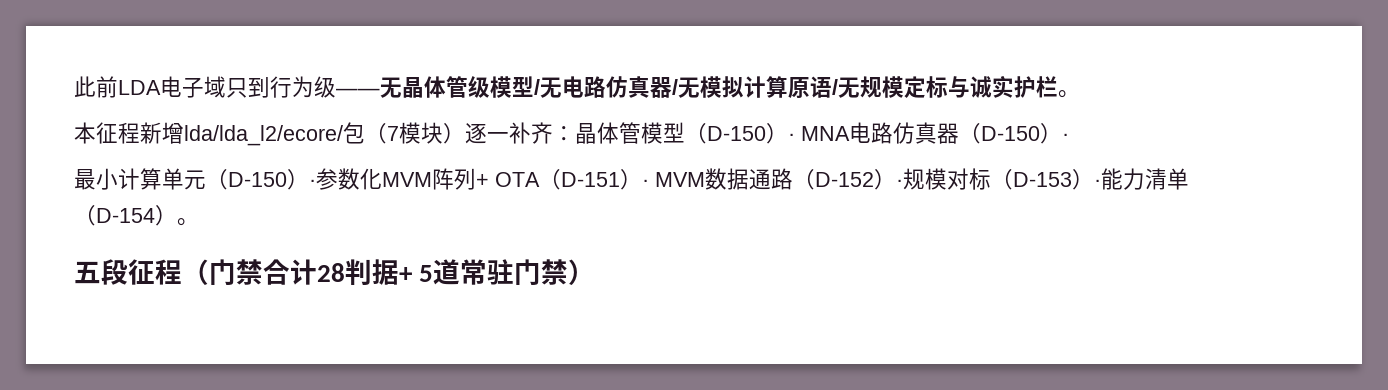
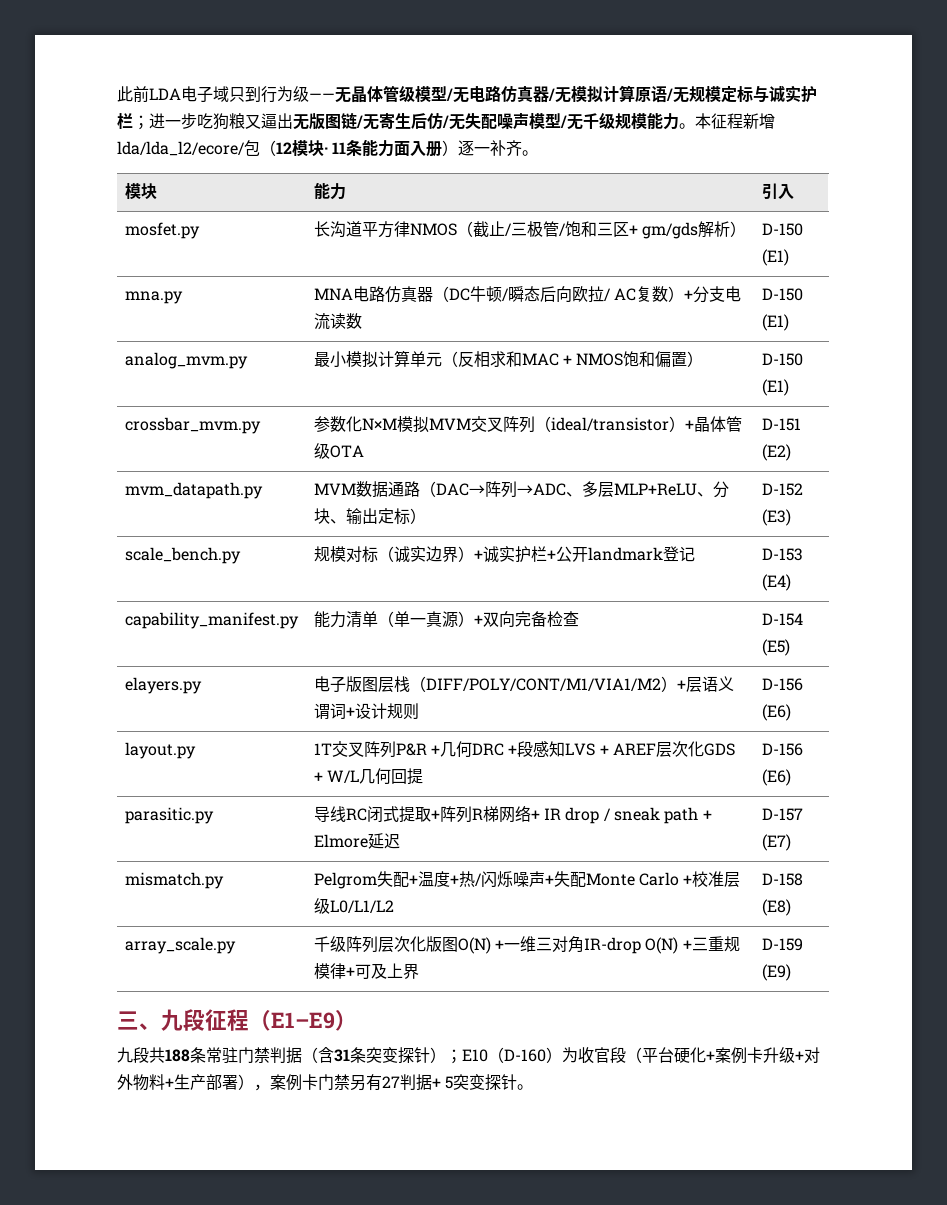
- 此前LDA电子域只到行为级——无晶体管级模型/无电路仿真器/无模拟计算原语/无规模定标与诚实护栏。
- 本征程新增lda/lda_l2/ecore/包（7模块）逐一补齐：晶体管模型（D-150）· MNA电路仿真器（D-150）·
- 最小计算单元（D-150）·参数化MVM阵列+ OTA（D-151）· MVM数据通路（D-152）·规模对标（D-153）·能力清单（D-154）。
- 五段征程（门禁合计28判据+ 5道常驻门禁）
+ 此前LDA电子域只到行为级——无晶体管级模型/无电路仿真器/无模拟计算原语/无规模定标与诚实护栏；进一步吃狗粮又逼出无版图链/无寄生后仿/无失配噪声模型/无千级规模能力。本征程新增lda/lda_l2/ecore/包（12模块· 11条能力面入册）逐一补齐。
+ 模块 | 能力 | 引入
+ mosfet.py | 长沟道平方律NMOS（截止/三极管/饱和三区+ gm/gds解析） | D-150 (E1)
+ mna.py | MNA电路仿真器（DC牛顿/瞬态后向欧拉/ AC复数）+分支电流读数 | D-150 (E1)
+ analog_mvm.py | 最小模拟计算单元（反相求和MAC + NMOS饱和偏置） | D-150 (E1)
+ crossbar_mvm.py | 参数化N×M模拟MVM交叉阵列（ideal/transistor）+晶体管级OTA | D-151 (E2)
+ mvm_datapath.py | MVM数据通路（DAC→阵列→ADC、多层MLP+ReLU、分块、输出定标） | D-152 (E3)
+ scale_bench.py | 规模对标（诚实边界）+诚实护栏+公开landmark登记 | D-153 (E4)
+ capability_manifest.py | 能力清单（单一真源）+双向完备检查 | D-154 (E5)
+ elayers.py | 电子版图层栈（DIFF/POLY/CONT/M1/VIA1/M2）+层语义谓词+设计规则 | D-156 (E6)
+ layout.py | 1T交叉阵列P&R +几何DRC +段感知LVS + AREF层次化GDS + W/L几何回提 | D-156 (E6)
+ parasitic.py | 导线RC闭式提取+阵列R梯网络+ IR drop / sneak path + Elmore延迟 | D-157 (E7)
+ mismatch.py | Pelgrom失配+温度+热/闪烁噪声+失配Monte Carlo +校准层级L0/L1/L2 | D-158 (E8)
+ array_scale.py | 千级阵列层次化版图O(N) +一维三对角IR-drop O(N) +三重规模律+可及上界 | D-159 (E9)
+ 三、九段征程（E1–E9）
+ 九段共188条常驻门禁判据（含31条突变探针）；E10（D-160）为收官段（平台硬化+案例卡升级+对外物料+生产部署），案例卡门禁另有27判据+ 5突变探针。

